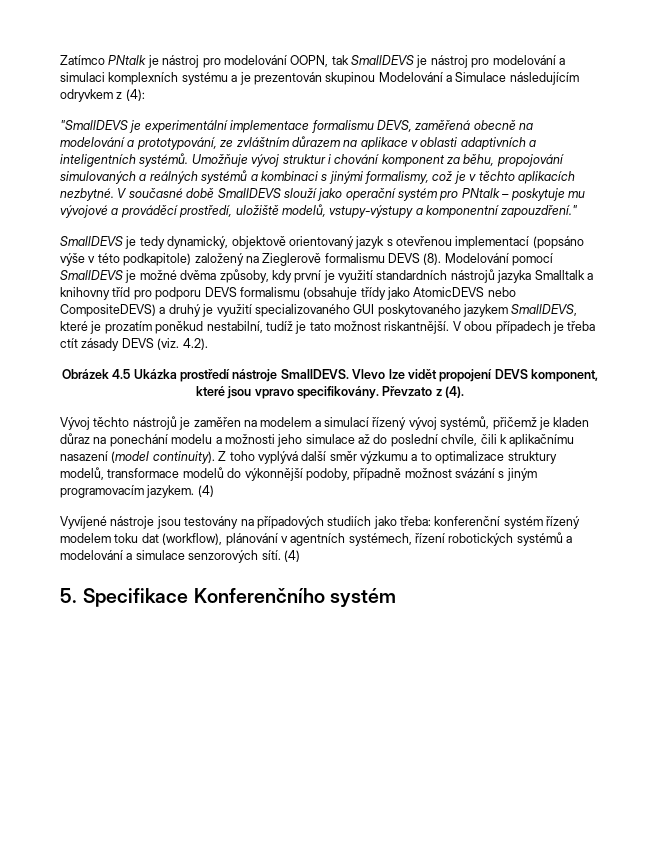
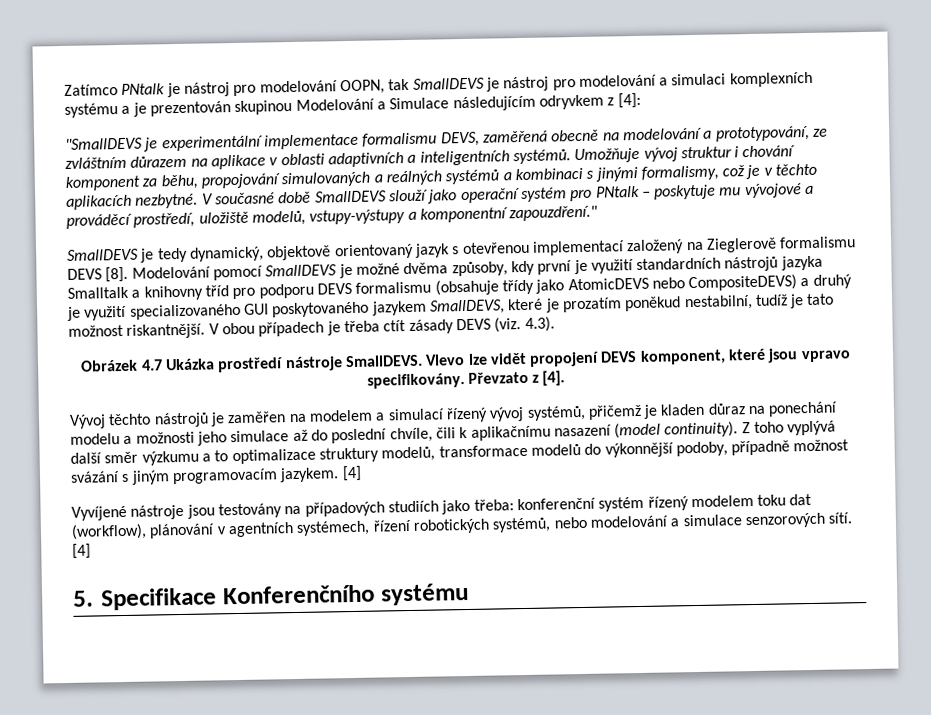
- Zatímco PNtalk je nástroj pro modelování OOPN, tak SmallDEVS je nástroj pro modelování a simulaci komplexních systému a je prezentován skupinou Modelování a Simulace následujícím odryvkem z (4):
+ Zatímco PNtalk je nástroj pro modelování OOPN, tak SmallDEVS je nástroj pro modelování a simulaci komplexních systému a je prezentován skupinou Modelování a Simulace následujícím odryvkem z [4]:
- SmallDEVS je tedy dynamický, objektově orientovaný jazyk s otevřenou implementací (popsáno výše v této podkapitole) založený na Zieglerově formalismu DEVS (8).
+ SmallDEVS je tedy dynamický, objektově orientovaný jazyk s otevřenou implementací založený na Zieglerově formalismu DEVS [8].
- V obou případech je třeba ctít zásady DEVS (viz. 4.2).
+ V obou případech je třeba ctít zásady DEVS (viz. 4.3).
- Obrázek 4.5 Ukázka prostředí nástroje SmallDEVS.
+ Obrázek 4.7 Ukázka prostředí nástroje SmallDEVS.
- Převzato z (4).
+ Převzato z [4].
- Z toho vyplývá další směr výzkumu a to optimalizace struktury modelů, transformace modelů do výkonnější podoby, případně možnost svázání s jiným programovacím jazykem. (4)
+ Z toho vyplývá další směr výzkumu a to optimalizace struktury modelů, transformace modelů do výkonnější podoby, případně možnost svázání s jiným programovacím jazykem. [4]
- Vyvíjené nástroje jsou testovány na případových studiích jako třeba: konferenční systém řízený modelem toku dat (workflow), plánování v agentních systémech, řízení robotických systémů a modelování a simulace senzorových sítí. (4)
+ Vyvíjené nástroje jsou testovány na případových studiích jako třeba: konferenční systém řízený modelem toku dat (workflow), plánování v agentních systémech, řízení robotických systémů, nebo modelování a simulace senzorových sítí. [4]
- 5. Specifikace Konferenčního systém
+ 5. Specifikace Konferenčního systému

